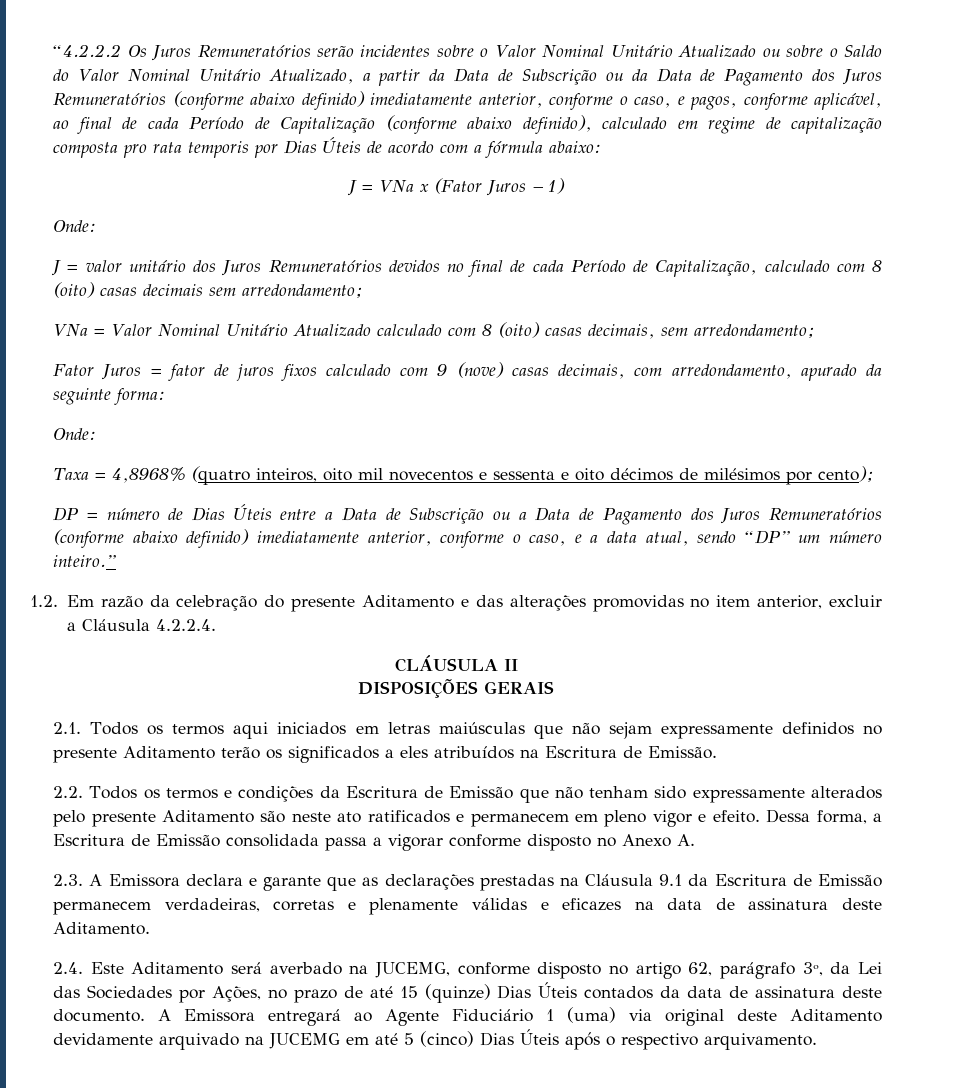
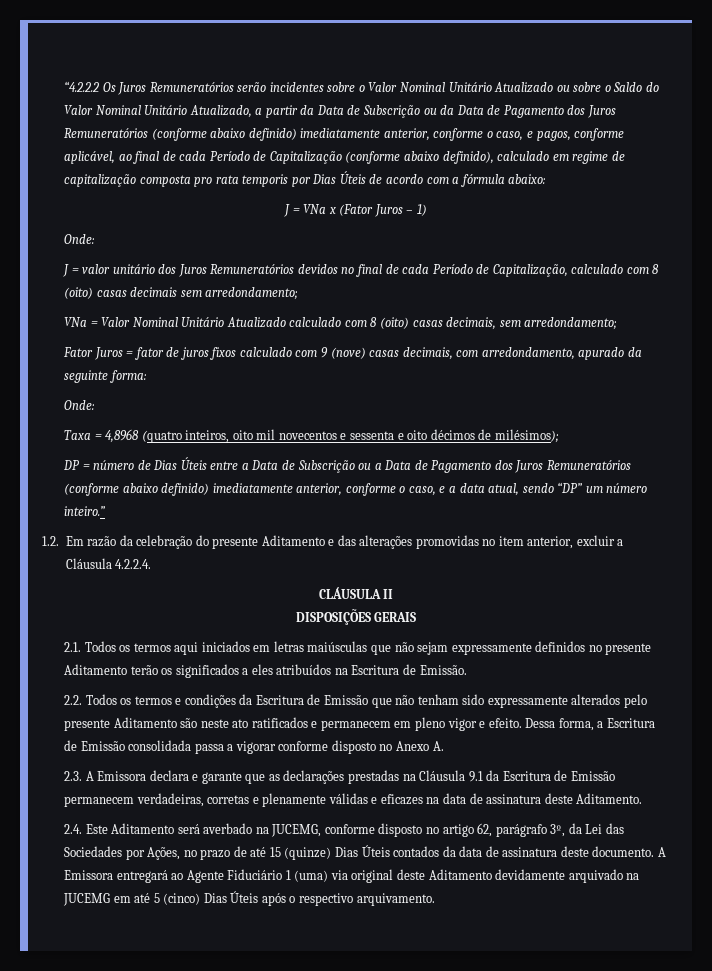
- Taxa = 4,8968% (quatro inteiros, oito mil novecentos e sessenta e oito décimos de milésimos por cento);
+ Taxa = 4,8968 (quatro inteiros, oito mil novecentos e sessenta e oito décimos de milésimos);

